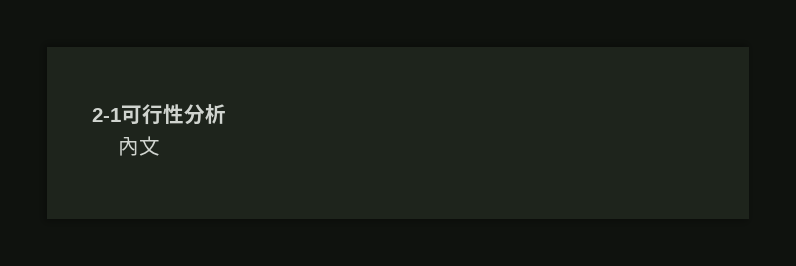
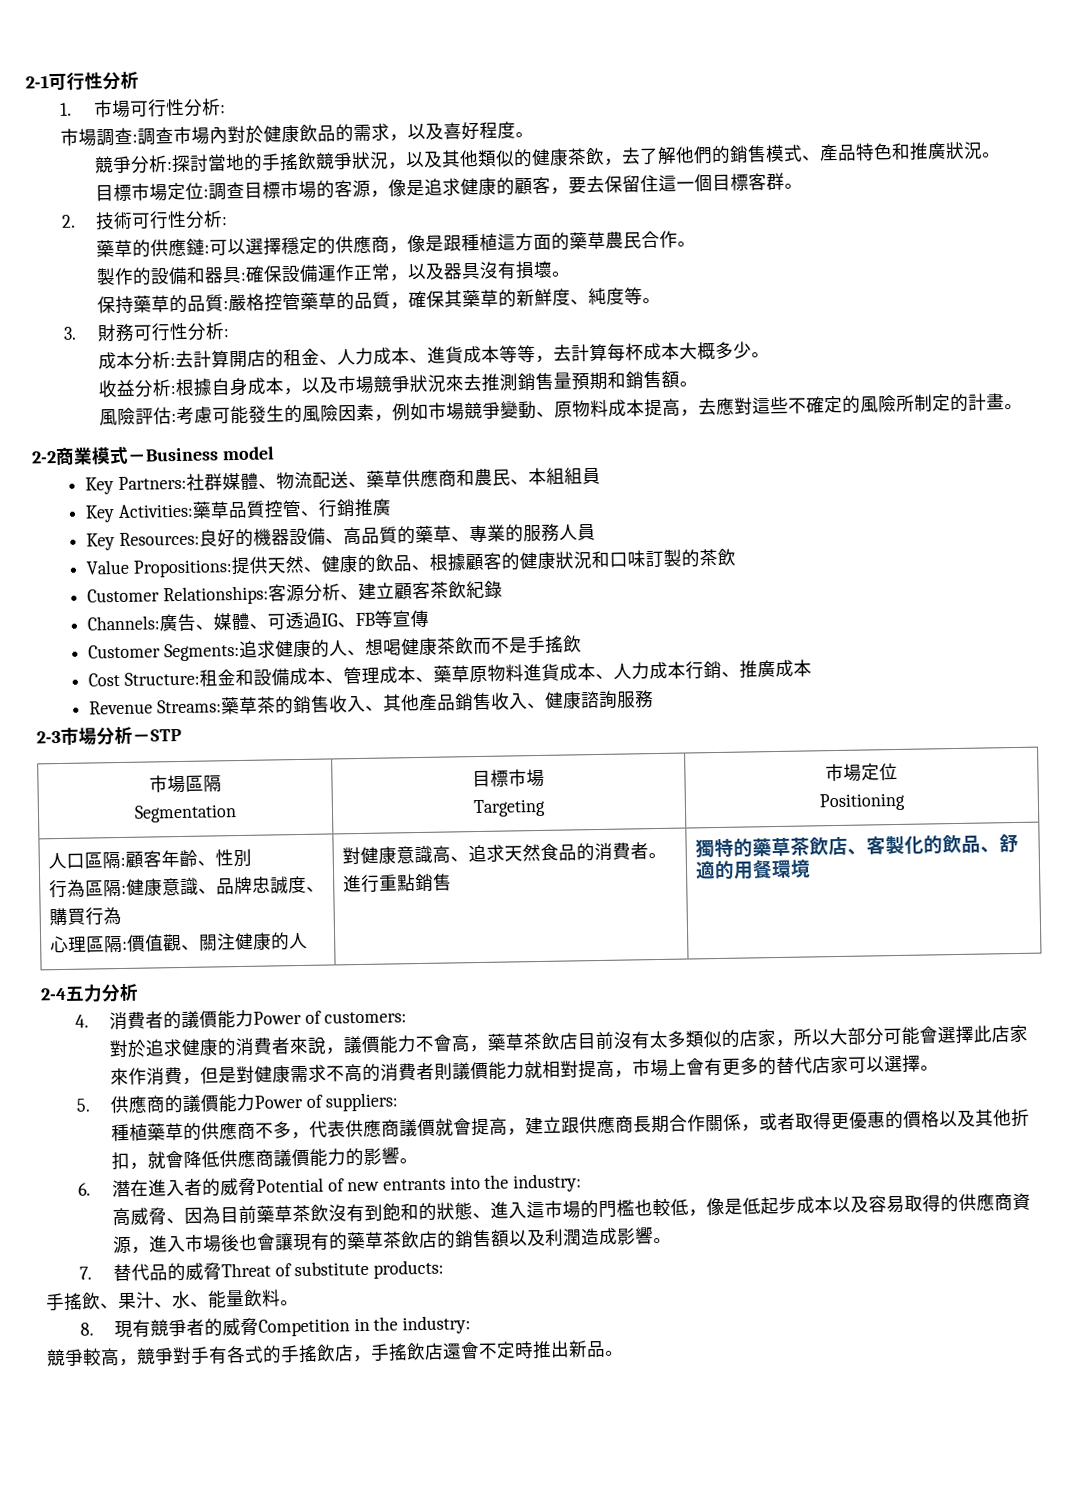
- 內文
+ 1.市場可行性分析:
+ 市場調查:調查市場內對於健康飲品的需求，以及喜好程度。
+ 競爭分析:探討當地的手搖飲競爭狀況，以及其他類似的健康茶飲，去了解他們的銷售模式、產品特色和推廣狀況。
+ 目標市場定位:調查目標市場的客源，像是追求健康的顧客，要去保留住這一個目標客群。
+ 2.技術可行性分析:
+ 藥草的供應鏈:可以選擇穩定的供應商，像是跟種植這方面的藥草農民合作。
+ 製作的設備和器具:確保設備運作正常，以及器具沒有損壞。
+ 保持藥草的品質:嚴格控管藥草的品質，確保其藥草的新鮮度、純度等。
+ 3.財務可行性分析:
+ 成本分析:去計算開店的租金、人力成本、進貨成本等等，去計算每杯成本大概多少。
+ 收益分析:根據自身成本，以及市場競爭狀況來去推測銷售量預期和銷售額。
+ 風險評估:考慮可能發生的風險因素，例如市場競爭變動、原物料成本提高，去應對這些不確定的風險所制定的計畫。
+ 2-2商業模式－Business model
+ Key Partners:社群媒體、物流配送、藥草供應商和農民、本組組員
+ Key Activities:藥草品質控管、行銷推廣
+ Key Resources:良好的機器設備、高品質的藥草、專業的服務人員
+ Value Propositions:提供天然、健康的飲品、根據顧客的健康狀況和口味訂製的茶飲
+ Customer Relationships:客源分析、建立顧客茶飲紀錄
+ Channels:廣告、媒體、可透過IG、FB等宣傳
+ Customer Segments:追求健康的人、想喝健康茶飲而不是手搖飲
+ Cost Structure:租金和設備成本、管理成本、藥草原物料進貨成本、人力成本行銷、推廣成本
+ Revenue Streams:藥草茶的銷售收入、其他產品銷售收入、健康諮詢服務
+ 2-3市場分析－STP
+ 市場區隔
+ Segmentation | 目標市場
+ Targeting | 市場定位
+ Positioning
+ 人口區隔:顧客年齡、性別
+ 行為區隔:健康意識、品牌忠誠度、購買行為
+ 心理區隔:價值觀、關注健康的人 | 對健康意識高、追求天然食品的消費者。進行重點銷售 | 獨特的藥草茶飲店、客製化的飲品、舒適的用餐環境
+ 2-4五力分析
+ 4.消費者的議價能力Power of customers:
+ 對於追求健康的消費者來說，議價能力不會高，藥草茶飲店目前沒有太多類似的店家，所以大部分可能會選擇此店家來作消費，但是對健康需求不高的消費者則議價能力就相對提高，市場上會有更多的替代店家可以選擇。
+ 5.供應商的議價能力Power of suppliers:
+ 種植藥草的供應商不多，代表供應商議價就會提高，建立跟供應商長期合作關係，或者取得更優惠的價格以及其他折扣，就會降低供應商議價能力的影響。
+ 6.潛在進入者的威脅Potential of new entrants into the industry:
+ 高威脅、因為目前藥草茶飲沒有到飽和的狀態、進入這市場的門檻也較低，像是低起步成本以及容易取得的供應商資源，進入市場後也會讓現有的藥草茶飲店的銷售額以及利潤造成影響。
+ 7.替代品的威脅Threat of substitute products:
+ 手搖飲、果汁、水、能量飲料。
+ 8.現有競爭者的威脅Competition in the industry:
+ 競爭較高，競爭對手有各式的手搖飲店，手搖飲店還會不定時推出新品。

